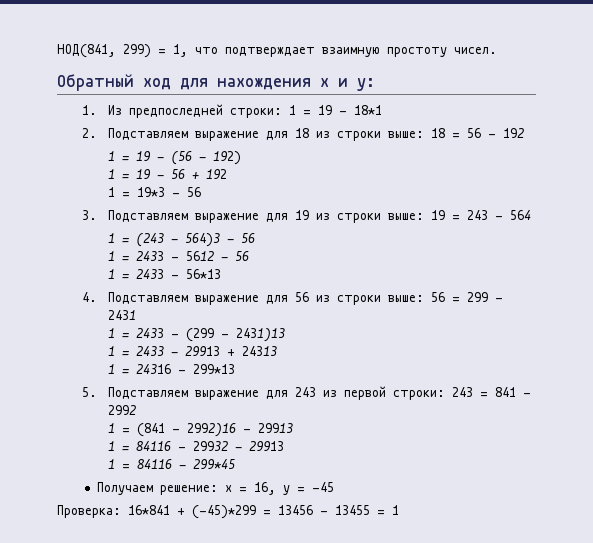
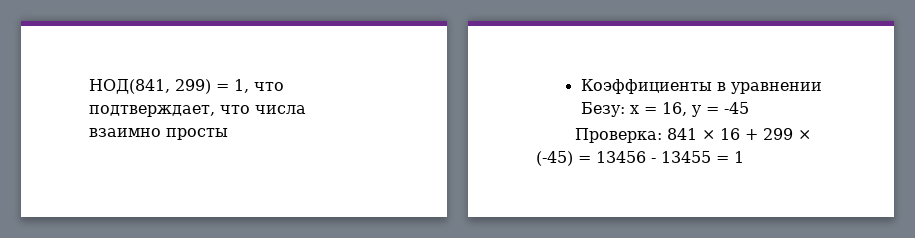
- НОД(841, 299) = 1, что подтверждает взаимную простоту чисел.
- Обратный ход для нахождения x и y:
- 1. Из предпоследней строки: 1 = 19 - 18*1
- 2. Подставляем выражение для 18 из строки выше: 18 = 56 - 192
- 1 = 19 - (56 - 192)
- 1 = 19 - 56 + 192
- 1 = 19*3 - 56
- 3. Подставляем выражение для 19 из строки выше: 19 = 243 - 564
- 1 = (243 - 564)3 - 56
- 1 = 2433 - 5612 - 56
- 1 = 2433 - 56*13
- 4. Подставляем выражение для 56 из строки выше: 56 = 299 - 2431
- 1 = 2433 - (299 - 2431)13
- 1 = 2433 - 29913 + 24313
- 1 = 24316 - 299*13
- 5. Подставляем выражение для 243 из первой строки: 243 = 841 - 2992
- 1 = (841 - 2992)16 - 29913
- 1 = 84116 - 29932 - 29913
- 1 = 84116 - 299*45
- Получаем решение: x = 16, y = -45
+ НОД(841, 299) = 1, что подтверждает, что числа взаимно просты
+ Коэффициенты в уравнении Безу: x = 16, y = -45
- Проверка: 16*841 + (-45)*299 = 13456 - 13455 = 1
+ Проверка: 841 × 16 + 299 × (-45) = 13456 - 13455 = 1

